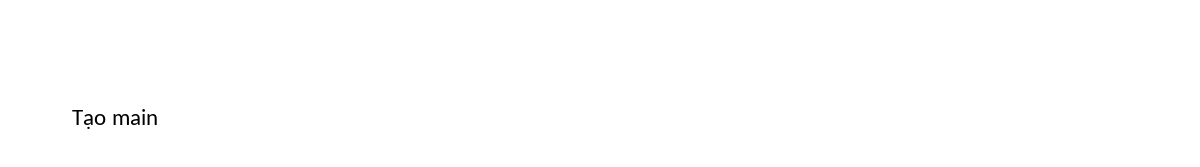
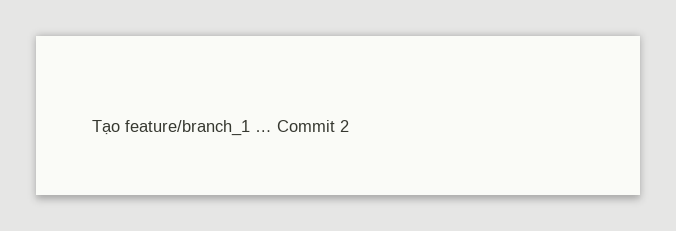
- Tạo main
+ Tạo feature/branch_1 … Commit 2

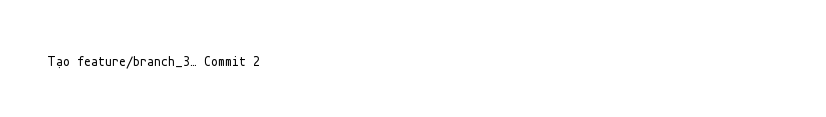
- Tạo feature/branch_1 …
+ Tạo feature/branch_3…

